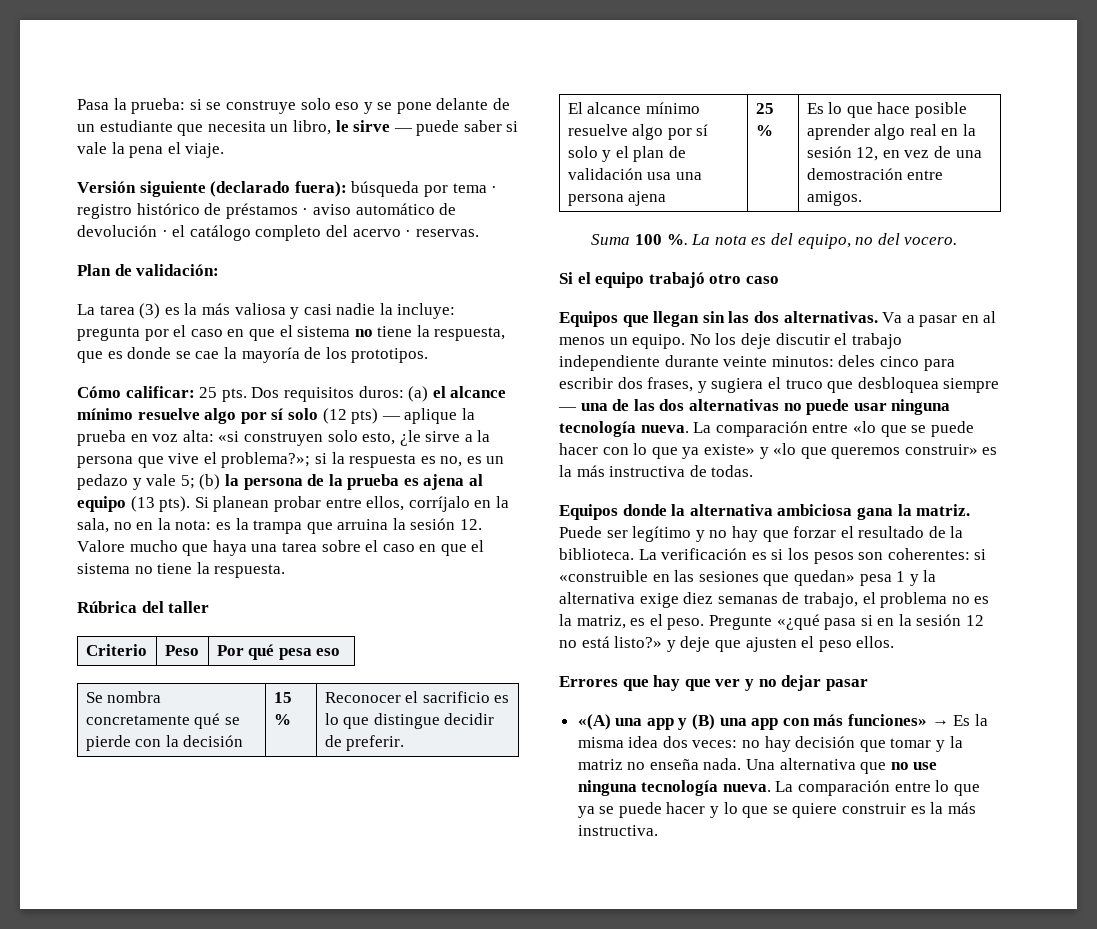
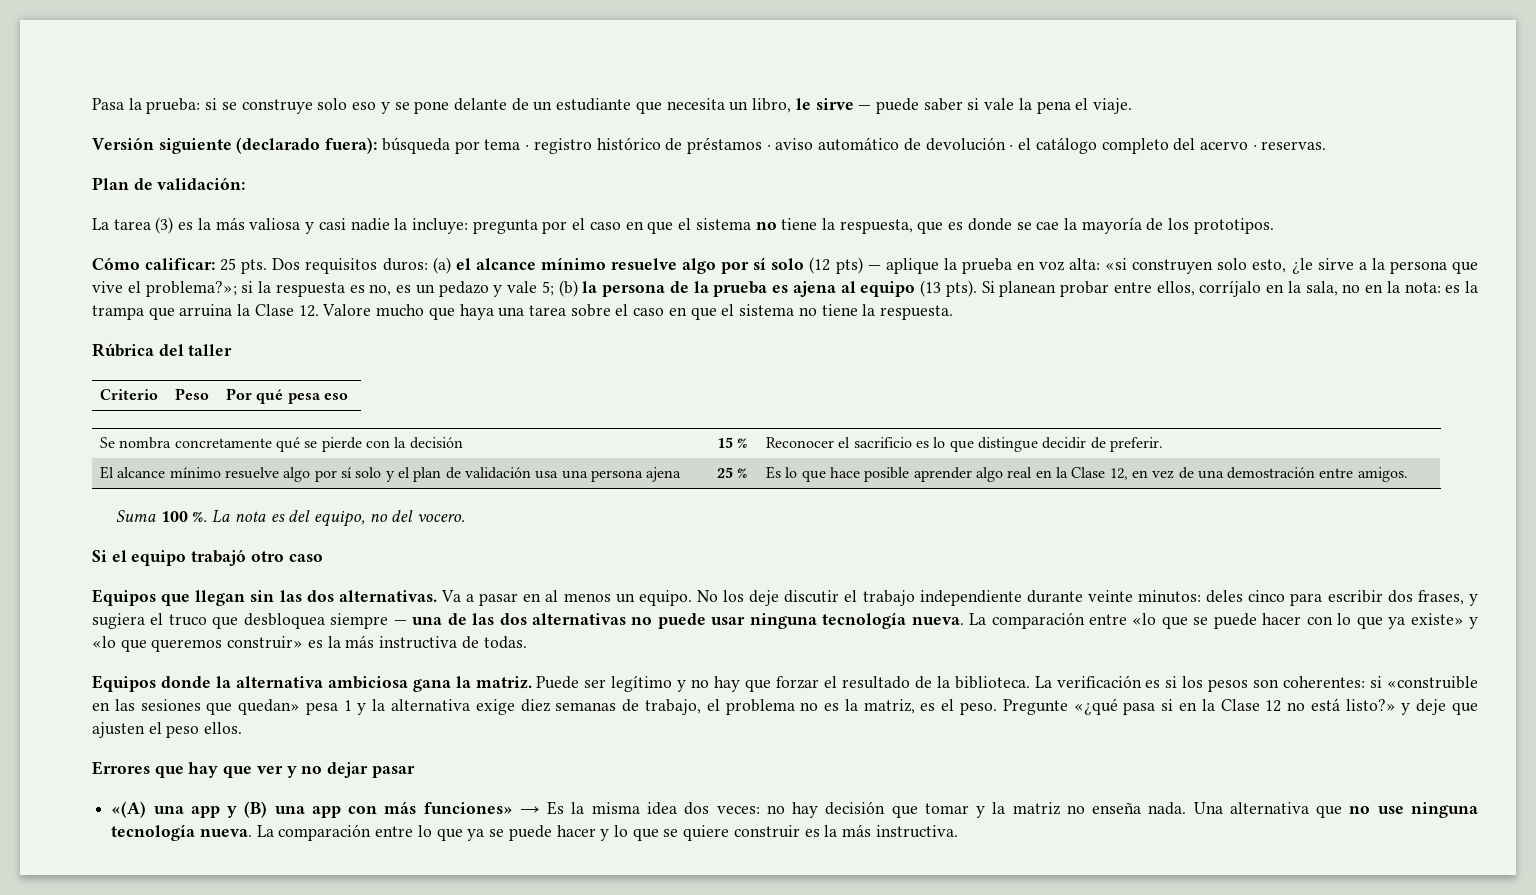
- Si planean probar entre ellos, corríjalo en la sala, no en la nota: es la trampa que arruina la sesión 12. Valore mucho que haya una tarea sobre el caso en que el sistema no tiene la respuesta.
+ Si planean probar entre ellos, corríjalo en la sala, no en la nota: es la trampa que arruina la Clase 12. Valore mucho que haya una tarea sobre el caso en que el sistema no tiene la respuesta.
- El alcance mínimo resuelve algo por sí solo y el plan de validación usa una persona ajena | 25 % | Es lo que hace posible aprender algo real en la sesión 12, en vez de una demostración entre amigos.
+ El alcance mínimo resuelve algo por sí solo y el plan de validación usa una persona ajena | 25 % | Es lo que hace posible aprender algo real en la Clase 12, en vez de una demostración entre amigos.
- Pregunte «¿qué pasa si en la sesión 12 no está listo?» y deje que ajusten el peso ellos.
+ Pregunte «¿qué pasa si en la Clase 12 no está listo?» y deje que ajusten el peso ellos.

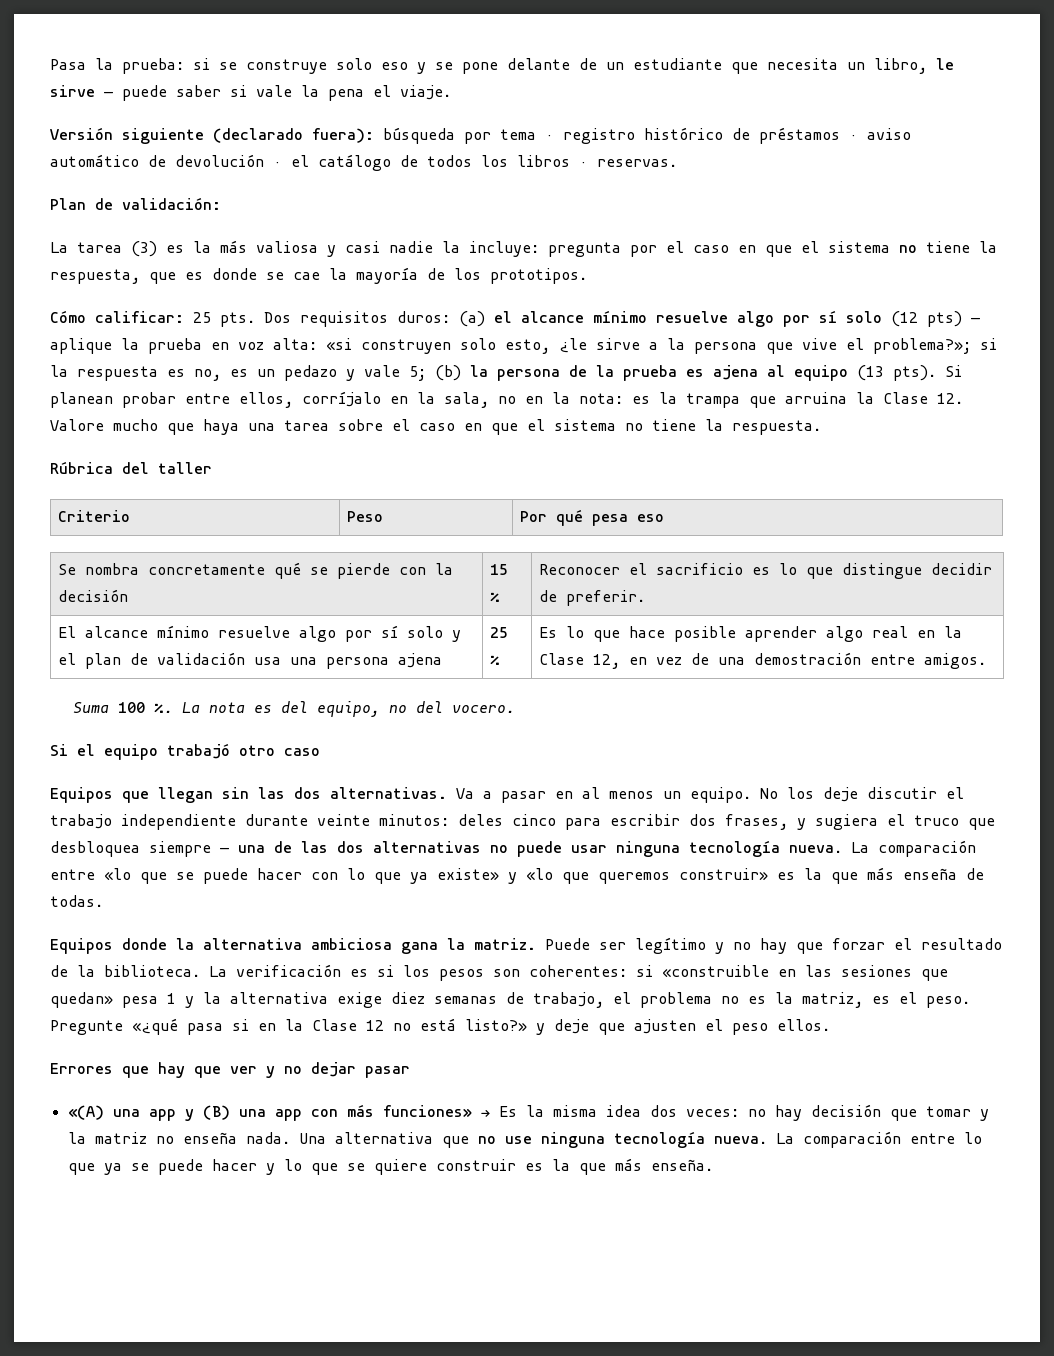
- Versión siguiente (declarado fuera): búsqueda por tema · registro histórico de préstamos · aviso automático de devolución · el catálogo completo del acervo · reservas.
+ Versión siguiente (declarado fuera): búsqueda por tema · registro histórico de préstamos · aviso automático de devolución · el catálogo de todos los libros · reservas.
- La comparación entre «lo que se puede hacer con lo que ya existe» y «lo que queremos construir» es la más instructiva de todas.
+ La comparación entre «lo que se puede hacer con lo que ya existe» y «lo que queremos construir» es la que más enseña de todas.
- La comparación entre lo que ya se puede hacer y lo que se quiere construir es la más instructiva.
+ La comparación entre lo que ya se puede hacer y lo que se quiere construir es la que más enseña.

